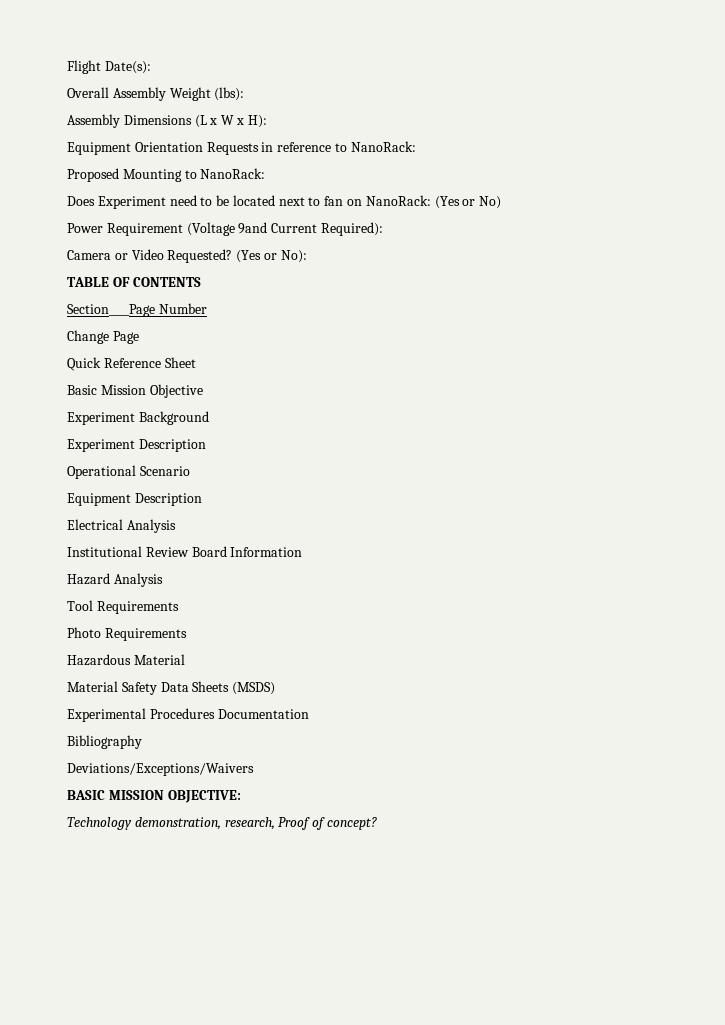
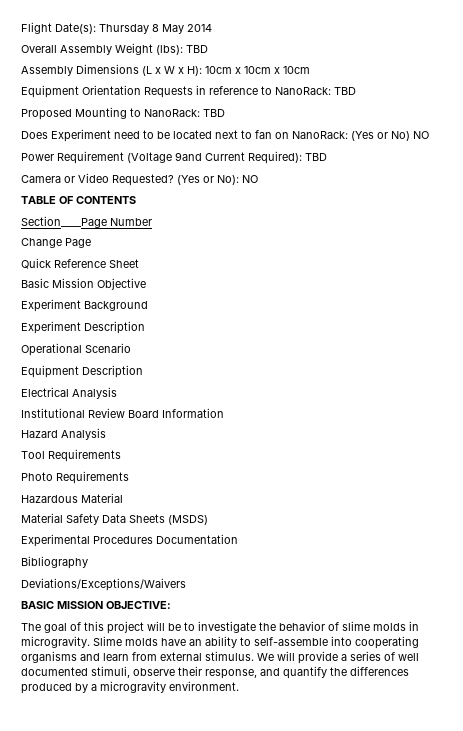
- Flight Date(s):
+ Flight Date(s): Thursday 8 May 2014
- Overall Assembly Weight (lbs):
+ Overall Assembly Weight (lbs): TBD
- Assembly Dimensions (L x W x H):
+ Assembly Dimensions (L x W x H): 10cm x 10cm x 10cm
- Equipment Orientation Requests in reference to NanoRack:
+ Equipment Orientation Requests in reference to NanoRack: TBD
- Proposed Mounting to NanoRack:
+ Proposed Mounting to NanoRack: TBD
- Does Experiment need to be located next to fan on NanoRack: (Yes or No)
+ Does Experiment need to be located next to fan on NanoRack: (Yes or No) NO
- Power Requirement (Voltage 9and Current Required):
+ Power Requirement (Voltage 9and Current Required): TBD
- (Yes or No):
+ (Yes or No): NO
- Technology demonstration, research, Proof of concept?
+ The goal of this project will be to investigate the behavior of slime molds in microgravity. Slime molds have an ability to self-assemble into cooperating organisms and learn from external stimulus. We will provide a series of well documented stimuli, observe their response, and quantify the differences produced by a microgravity environment.

